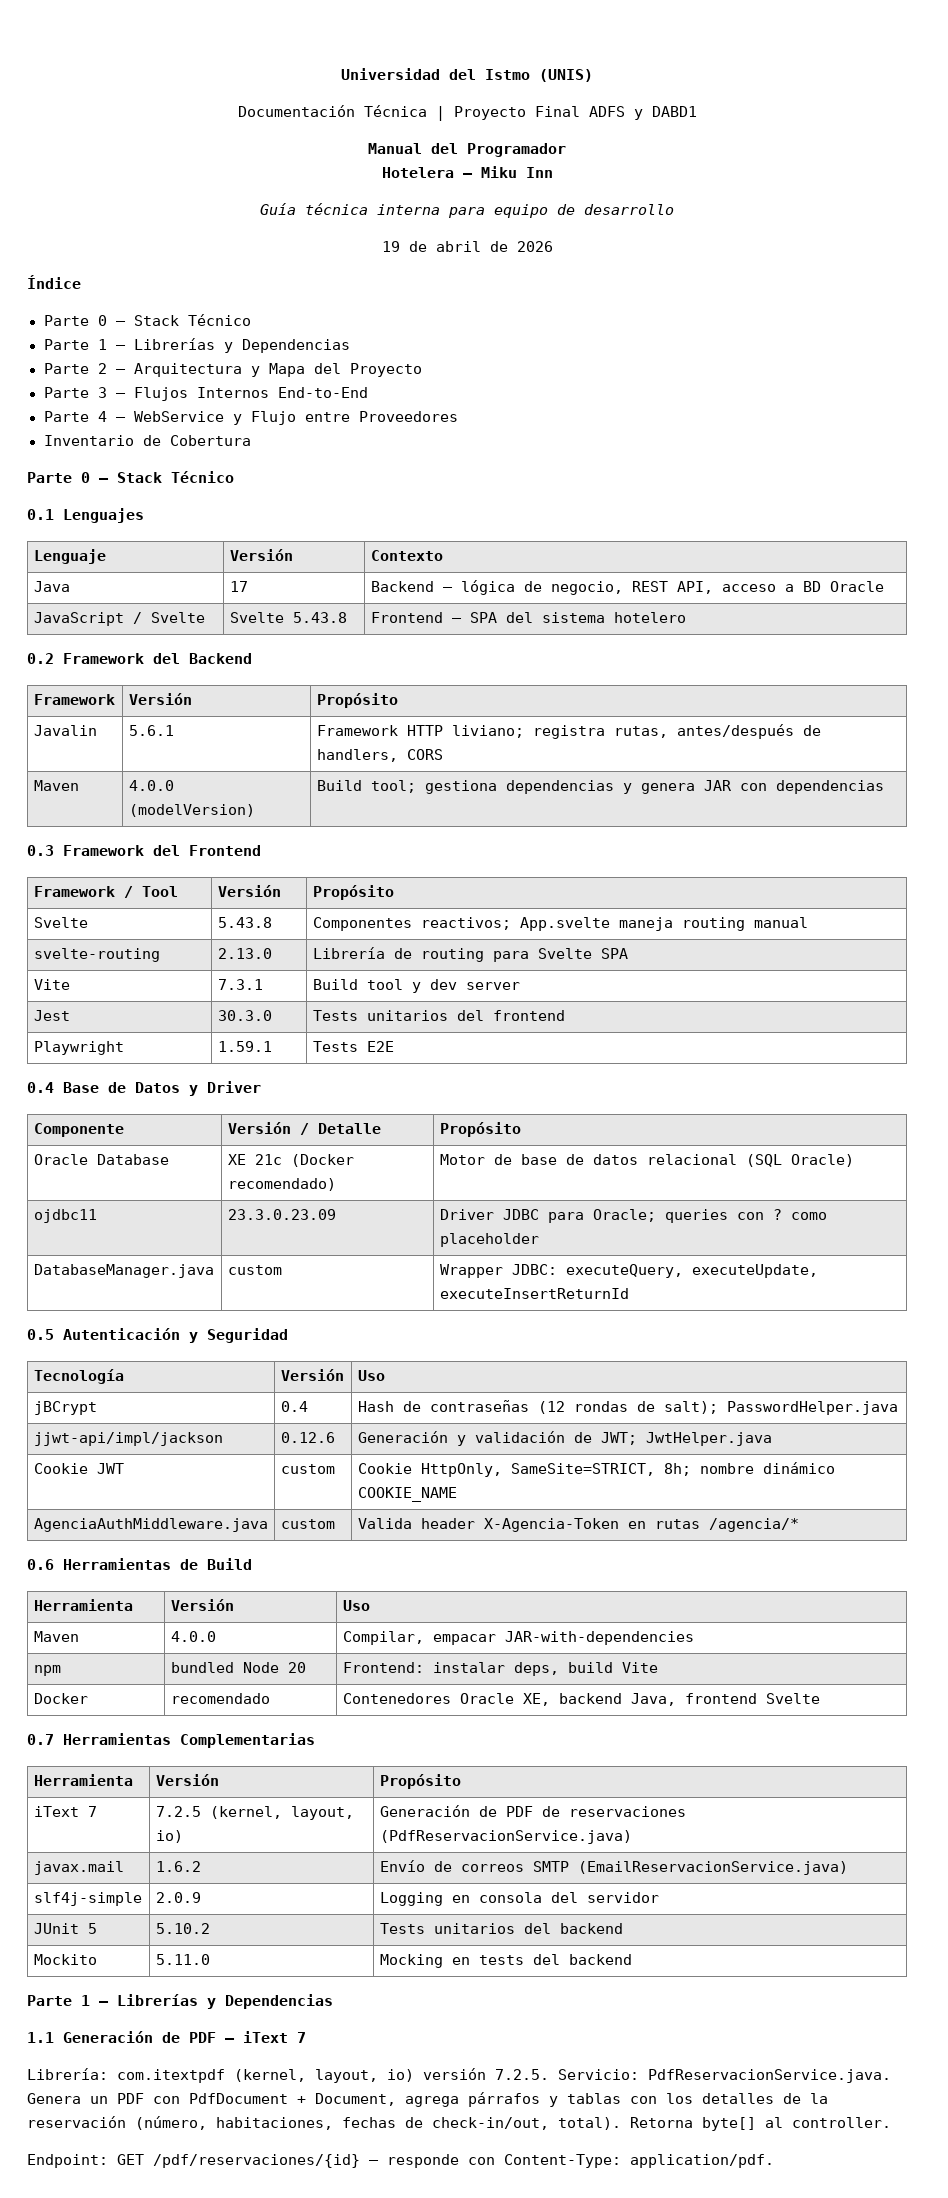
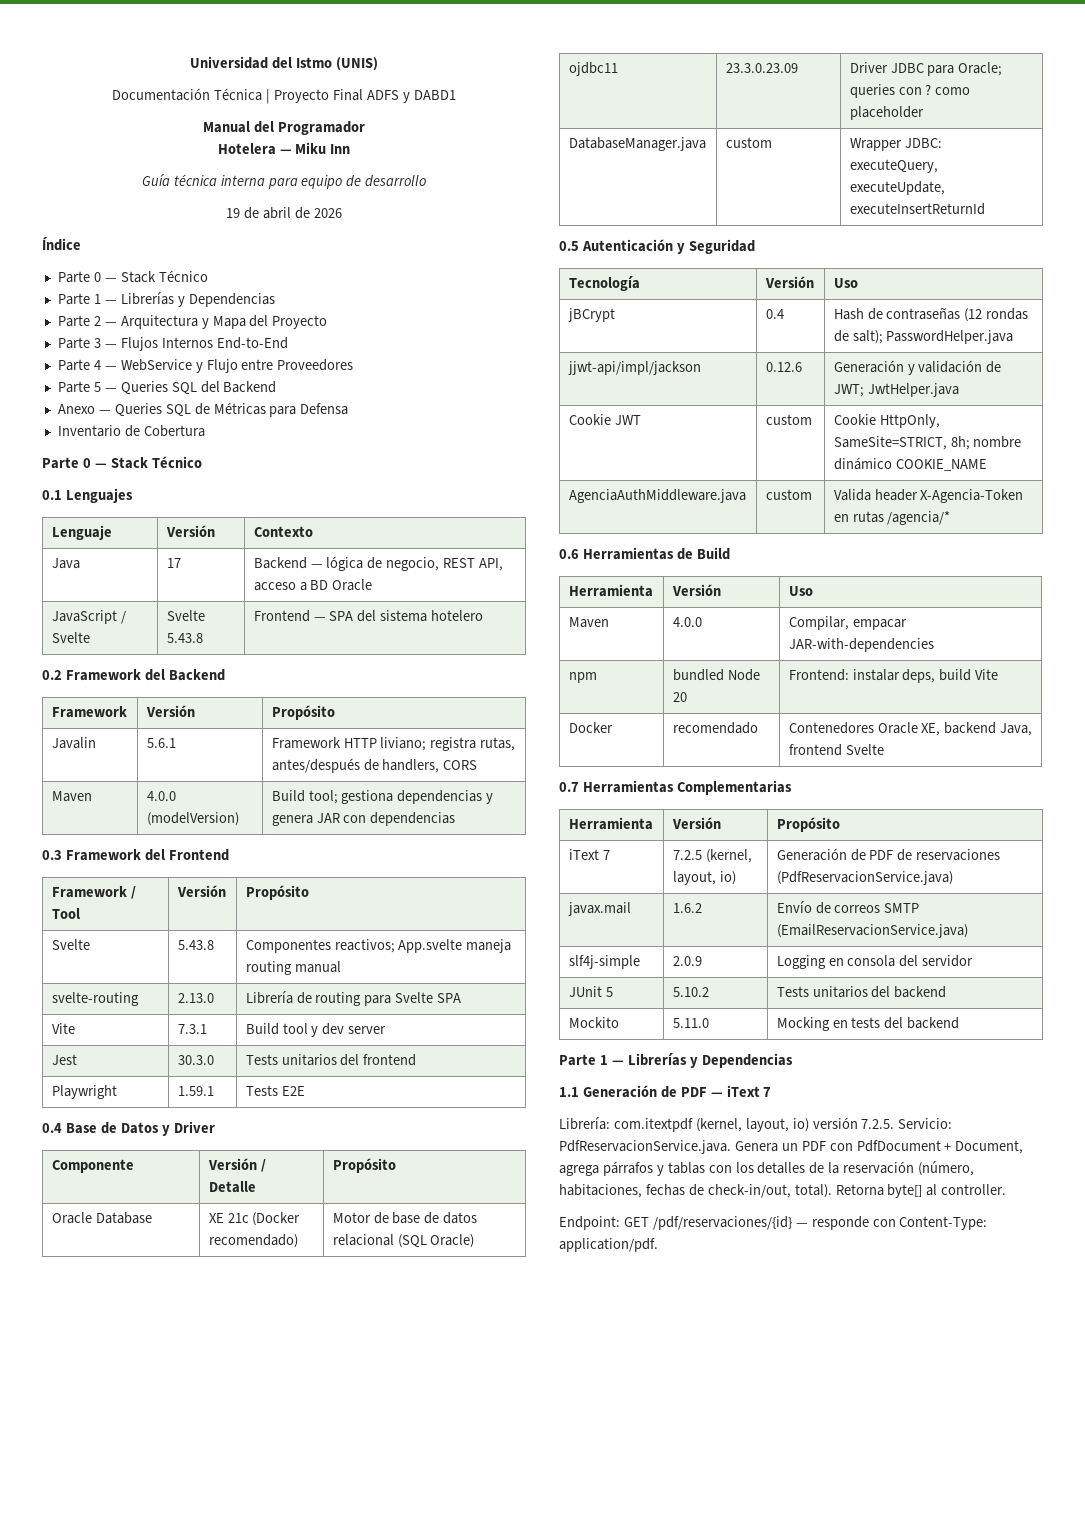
+ Parte 5 — Queries SQL del Backend
+ Anexo — Queries SQL de Métricas para Defensa

